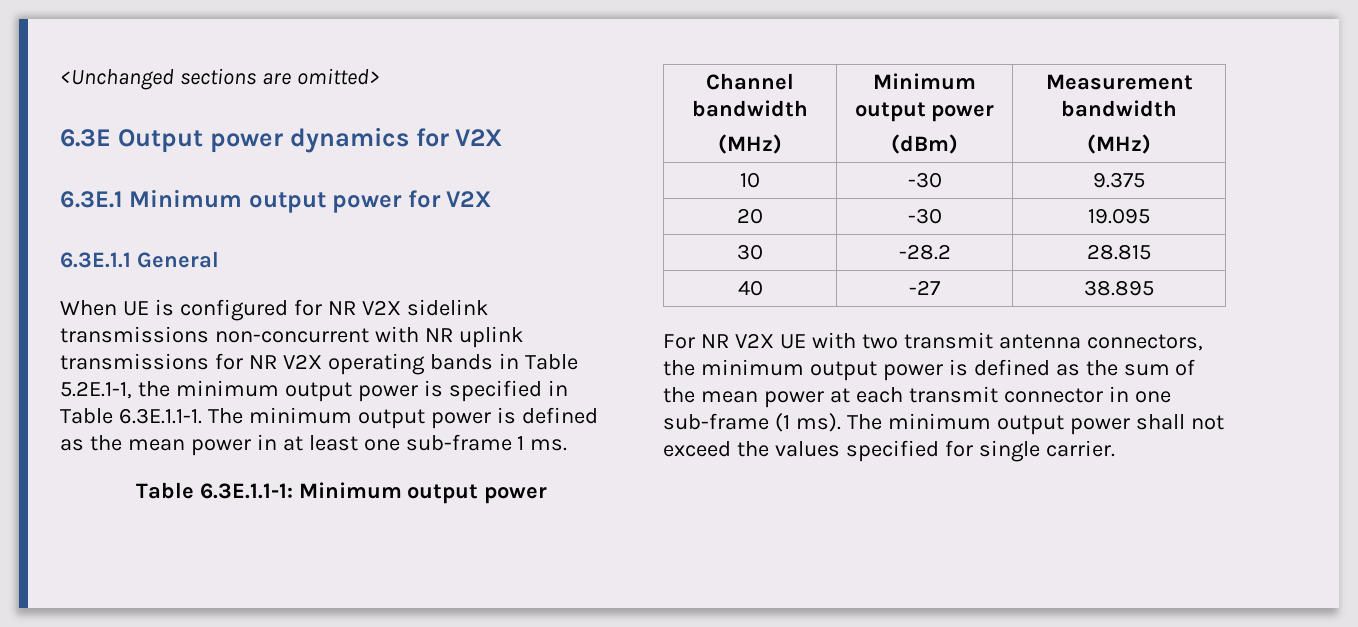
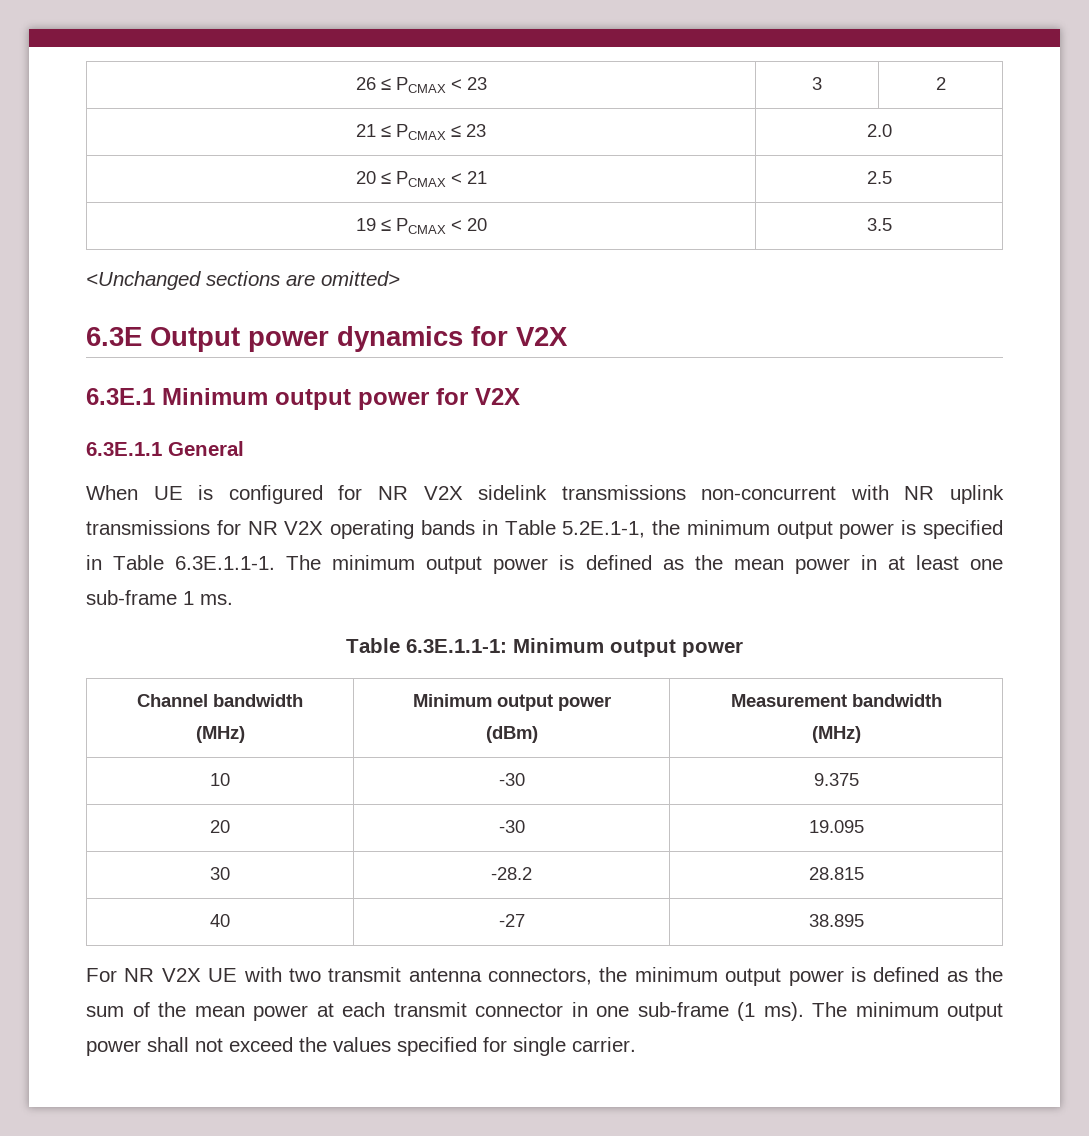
+ 26 ≤ PCMAX < 23 | 3 | 2
+ 21 ≤ PCMAX ≤ 23 | 2.0
+ 20 ≤ PCMAX < 21 | 2.5
+ 19 ≤ PCMAX < 20 | 3.5

